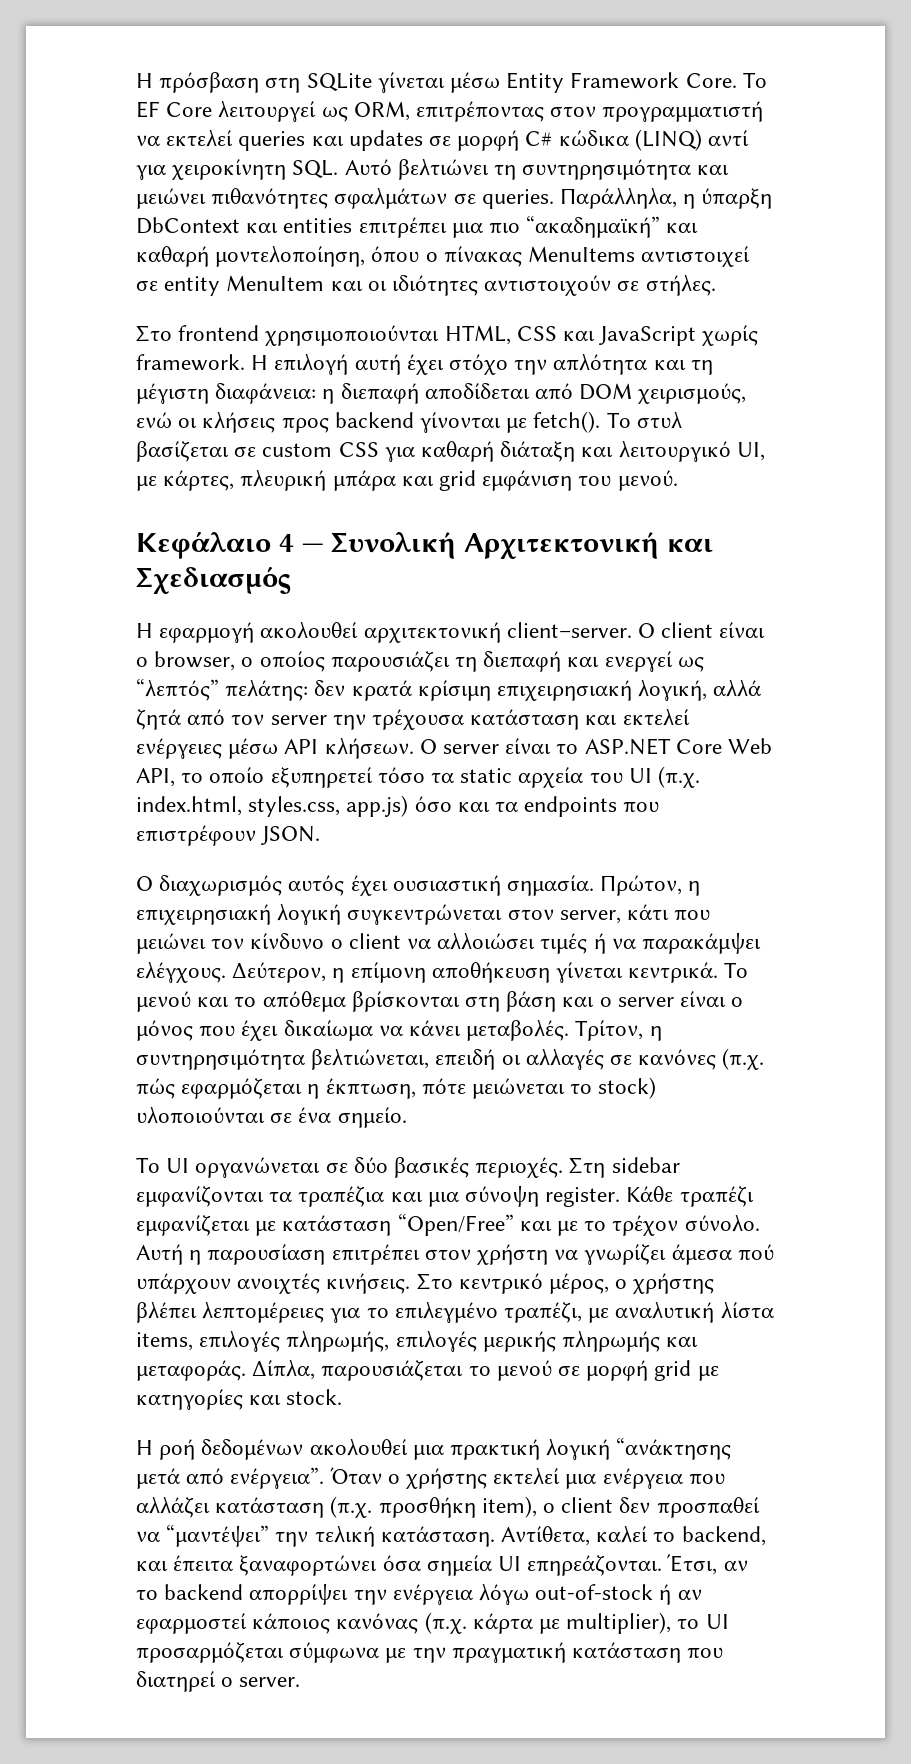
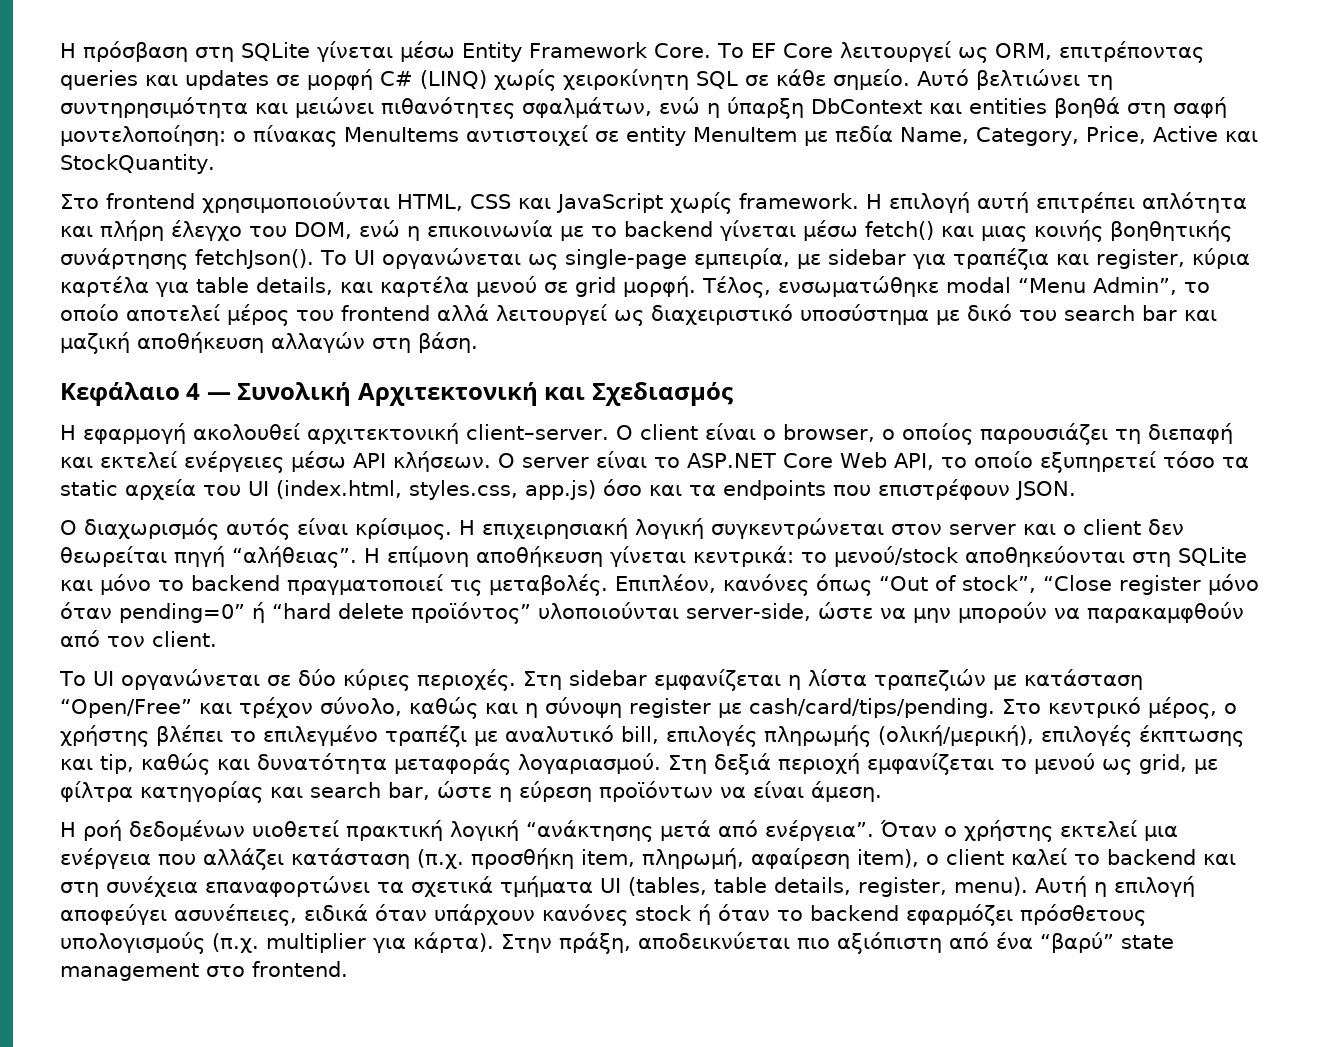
- Το EF Core λειτουργεί ως ORM, επιτρέποντας στον προγραμματιστή να εκτελεί queries και updates σε μορφή C# κώδικα (LINQ) αντί για χειροκίνητη SQL. Αυτό βελτιώνει τη συντηρησιμότητα και μειώνει πιθανότητες σφαλμάτων σε queries. Παράλληλα, η ύπαρξη DbContext και entities επιτρέπει μια πιο “ακαδημαϊκή” και καθαρή μοντελοποίηση, όπου ο πίνακας MenuItems αντιστοιχεί σε entity MenuItem και οι ιδιότητες αντιστοιχούν σε στήλες.
+ Το EF Core λειτουργεί ως ORM, επιτρέποντας queries και updates σε μορφή C# (LINQ) χωρίς χειροκίνητη SQL σε κάθε σημείο. Αυτό βελτιώνει τη συντηρησιμότητα και μειώνει πιθανότητες σφαλμάτων, ενώ η ύπαρξη DbContext και entities βοηθά στη σαφή μοντελοποίηση: ο πίνακας MenuItems αντιστοιχεί σε entity MenuItem με πεδία Name, Category, Price, Active και StockQuantity.
- Η επιλογή αυτή έχει στόχο την απλότητα και τη μέγιστη διαφάνεια: η διεπαφή αποδίδεται από DOM χειρισμούς, ενώ οι κλήσεις προς backend γίνονται με fetch(). Το στυλ βασίζεται σε custom CSS για καθαρή διάταξη και λειτουργικό UI, με κάρτες, πλευρική μπάρα και grid εμφάνιση του μενού.
+ Η επιλογή αυτή επιτρέπει απλότητα και πλήρη έλεγχο του DOM, ενώ η επικοινωνία με το backend γίνεται μέσω fetch() και μιας κοινής βοηθητικής συνάρτησης fetchJson(). Το UI οργανώνεται ως single-page εμπειρία, με sidebar για τραπέζια και register, κύρια καρτέλα για table details, και καρτέλα μενού σε grid μορφή. Τέλος, ενσωματώθηκε modal “Menu Admin”, το οποίο αποτελεί μέρος του frontend αλλά λειτουργεί ως διαχειριστικό υποσύστημα με δικό του search bar και μαζική αποθήκευση αλλαγών στη βάση.
- Ο client είναι ο browser, ο οποίος παρουσιάζει τη διεπαφή και ενεργεί ως “λεπτός” πελάτης: δεν κρατά κρίσιμη επιχειρησιακή λογική, αλλά ζητά από τον server την τρέχουσα κατάσταση και εκτελεί ενέργειες μέσω API κλήσεων.
+ Ο client είναι ο browser, ο οποίος παρουσιάζει τη διεπαφή και εκτελεί ενέργειες μέσω API κλήσεων.
- Ο server είναι το ASP.NET Core Web API, το οποίο εξυπηρετεί τόσο τα static αρχεία του UI (π.χ. index.html, styles.css, app.js) όσο και τα endpoints που επιστρέφουν JSON.
+ Ο server είναι το ASP.NET Core Web API, το οποίο εξυπηρετεί τόσο τα static αρχεία του UI (index.html, styles.css, app.js) όσο και τα endpoints που επιστρέφουν JSON.
- Ο διαχωρισμός αυτός έχει ουσιαστική σημασία. Πρώτον, η επιχειρησιακή λογική συγκεντρώνεται στον server, κάτι που μειώνει τον κίνδυνο ο client να αλλοιώσει τιμές ή να παρακάμψει ελέγχους. Δεύτερον, η επίμονη αποθήκευση γίνεται κεντρικά. Το μενού και το απόθεμα βρίσκονται στη βάση και ο server είναι ο μόνος που έχει δικαίωμα να κάνει μεταβολές. Τρίτον, η συντηρησιμότητα βελτιώνεται, επειδή οι αλλαγές σε κανόνες (π.χ. πώς εφαρμόζεται η έκπτωση, πότε μειώνεται το stock) υλοποιούνται σε ένα σημείο.
+ Ο διαχωρισμός αυτός είναι κρίσιμος. Η επιχειρησιακή λογική συγκεντρώνεται στον server και ο client δεν θεωρείται πηγή “αλήθειας”. Η επίμονη αποθήκευση γίνεται κεντρικά: το μενού/stock αποθηκεύονται στη SQLite και μόνο το backend πραγματοποιεί τις μεταβολές. Επιπλέον, κανόνες όπως “Out of stock”, “Close register μόνο όταν pending=0” ή “hard delete προϊόντος” υλοποιούνται server-side, ώστε να μην μπορούν να παρακαμφθούν από τον client.
- Το UI οργανώνεται σε δύο βασικές περιοχές.
+ Το UI οργανώνεται σε δύο κύριες περιοχές.
- Στη sidebar εμφανίζονται τα τραπέζια και μια σύνοψη register. Κάθε τραπέζι εμφανίζεται με κατάσταση “Open/Free” και με το τρέχον σύνολο. Αυτή η παρουσίαση επιτρέπει στον χρήστη να γνωρίζει άμεσα πού υπάρχουν ανοιχτές κινήσεις.
+ Στη sidebar εμφανίζεται η λίστα τραπεζιών με κατάσταση “Open/Free” και τρέχον σύνολο, καθώς και η σύνοψη register με cash/card/tips/pending.
- Στο κεντρικό μέρος, ο χρήστης βλέπει λεπτομέρειες για το επιλεγμένο τραπέζι, με αναλυτική λίστα items, επιλογές πληρωμής, επιλογές μερικής πληρωμής και μεταφοράς. Δίπλα, παρουσιάζεται το μενού σε μορφή grid με κατηγορίες και stock.
+ Στο κεντρικό μέρος, ο χρήστης βλέπει το επιλεγμένο τραπέζι με αναλυτικό bill, επιλογές πληρωμής (ολική/μερική), επιλογές έκπτωσης και tip, καθώς και δυνατότητα μεταφοράς λογαριασμού. Στη δεξιά περιοχή εμφανίζεται το μενού ως grid, με φίλτρα κατηγορίας και search bar, ώστε η εύρεση προϊόντων να είναι άμεση.
- Η ροή δεδομένων ακολουθεί μια πρακτική λογική “ανάκτησης μετά από ενέργεια”.
+ Η ροή δεδομένων υιοθετεί πρακτική λογική “ανάκτησης μετά από ενέργεια”.
- Όταν ο χρήστης εκτελεί μια ενέργεια που αλλάζει κατάσταση (π.χ. προσθήκη item), ο client δεν προσπαθεί να “μαντέψει” την τελική κατάσταση. Αντίθετα, καλεί το backend, και έπειτα ξαναφορτώνει όσα σημεία UI επηρεάζονται. Έτσι, αν το backend απορρίψει την ενέργεια λόγω out-of-stock ή αν εφαρμοστεί κάποιος κανόνας (π.χ. κάρτα με multiplier), το UI προσαρμόζεται σύμφωνα με την πραγματική κατάσταση που διατηρεί ο server.
+ Όταν ο χρήστης εκτελεί μια ενέργεια που αλλάζει κατάσταση (π.χ. προσθήκη item, πληρωμή, αφαίρεση item), ο client καλεί το backend και στη συνέχεια επαναφορτώνει τα σχετικά τμήματα UI (tables, table details, register, menu). Αυτή η επιλογή αποφεύγει ασυνέπειες, ειδικά όταν υπάρχουν κανόνες stock ή όταν το backend εφαρμόζει πρόσθετους υπολογισμούς (π.χ. multiplier για κάρτα). Στην πράξη, αποδεικνύεται πιο αξιόπιστη από ένα “βαρύ” state management στο frontend.

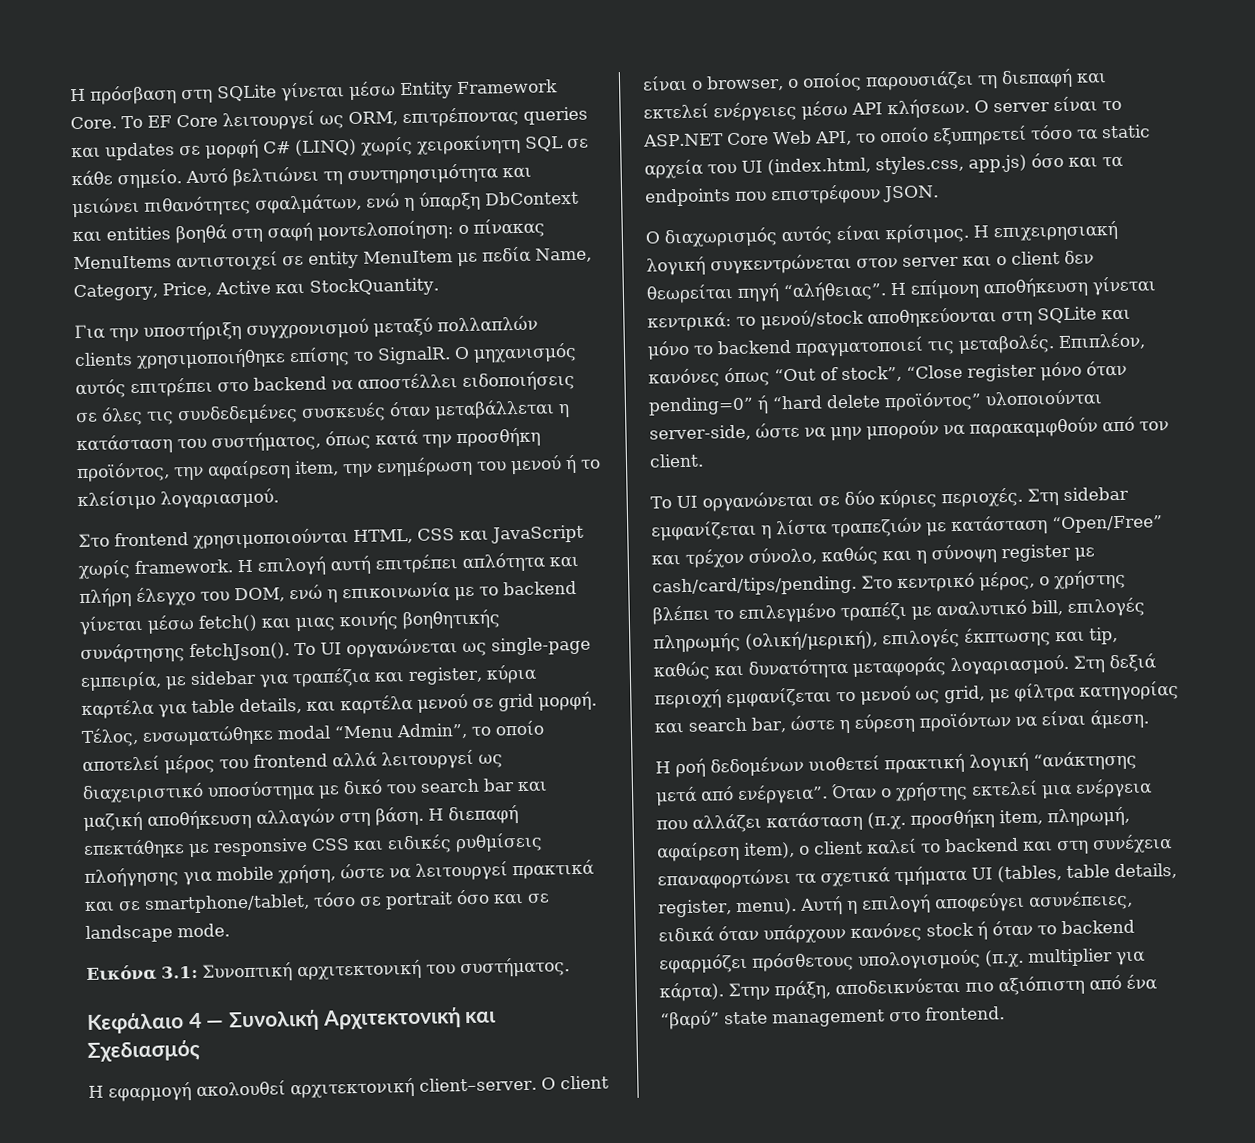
+ Για την υποστήριξη συγχρονισμού μεταξύ πολλαπλών clients χρησιμοποιήθηκε επίσης το SignalR. Ο μηχανισμός αυτός επιτρέπει στο backend να αποστέλλει ειδοποιήσεις σε όλες τις συνδεδεμένες συσκευές όταν μεταβάλλεται η κατάσταση του συστήματος, όπως κατά την προσθήκη προϊόντος, την αφαίρεση item, την ενημέρωση του μενού ή το κλείσιμο λογαριασμού.
+ Η διεπαφή επεκτάθηκε με responsive CSS και ειδικές ρυθμίσεις πλοήγησης για mobile χρήση, ώστε να λειτουργεί πρακτικά και σε smartphone/tablet, τόσο σε portrait όσο και σε landscape mode.
+ Εικόνα 3.1: Συνοπτική αρχιτεκτονική του συστήματος.

